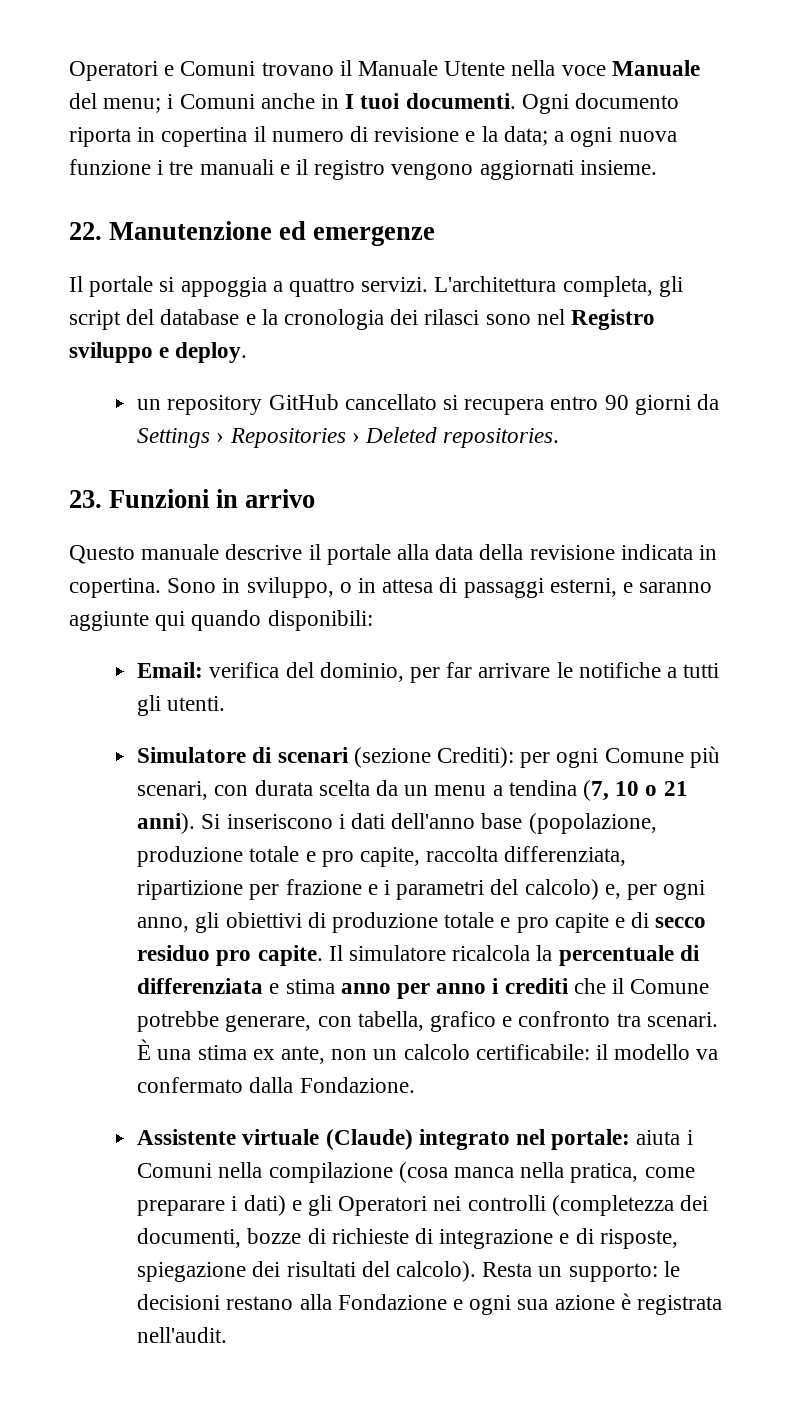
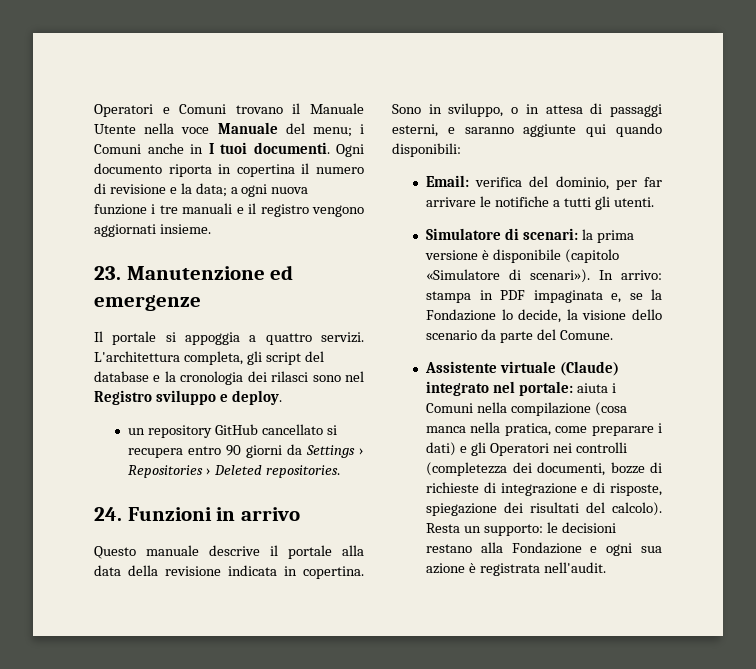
- 22. Manutenzione ed emergenze
+ 23. Manutenzione ed emergenze
- 23. Funzioni in arrivo
+ 24. Funzioni in arrivo
- Simulatore di scenari (sezione Crediti): per ogni Comune più scenari, con durata scelta da un menu a tendina (7, 10 o 21 anni). Si inseriscono i dati dell'anno base (popolazione, produzione totale e pro capite, raccolta differenziata, ripartizione per frazione e i parametri del calcolo) e, per ogni anno, gli obiettivi di produzione totale e pro capite e di secco residuo pro capite. Il simulatore ricalcola la percentuale di differenziata e stima anno per anno i crediti che il Comune potrebbe generare, con tabella, grafico e confronto tra scenari. È una stima ex ante, non un calcolo certificabile: il modello va confermato dalla Fondazione.
+ Simulatore di scenari: la prima versione è disponibile (capitolo «Simulatore di scenari»). In arrivo: stampa in PDF impaginata e, se la Fondazione lo decide, la visione dello scenario da parte del Comune.

